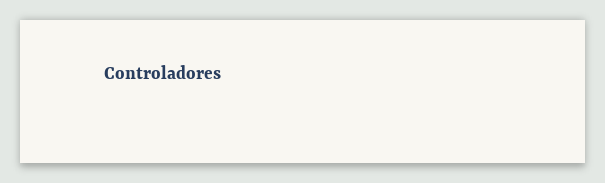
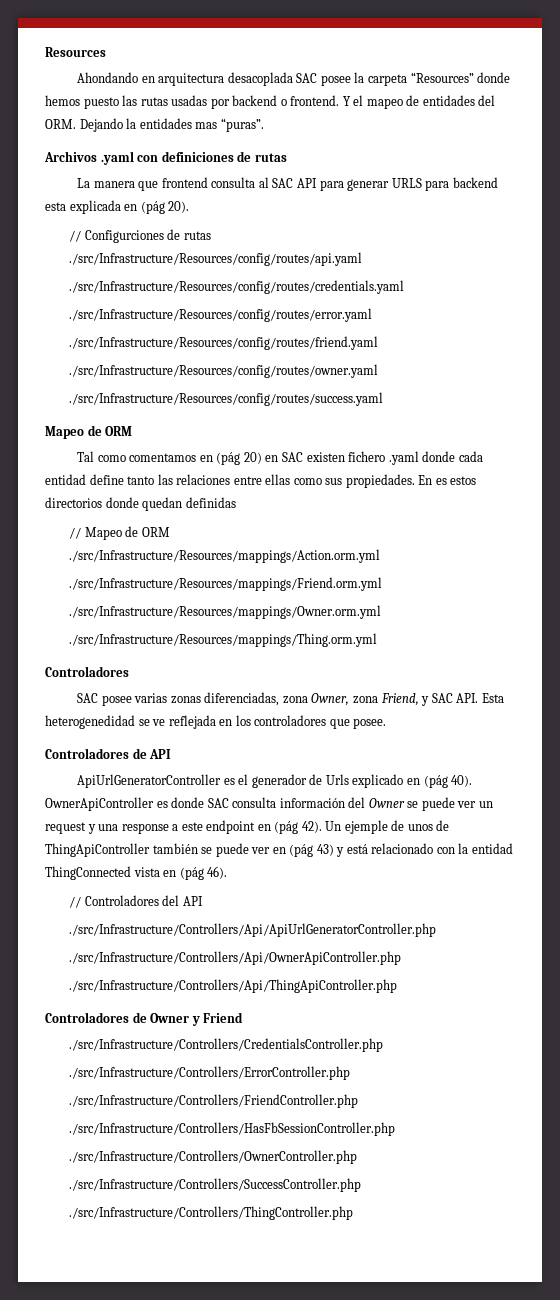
+ Resources
+ Ahondando en arquitectura desacoplada SAC posee la carpeta “Resources” donde hemos puesto las rutas usadas por backend o frontend. Y el mapeo de entidades del ORM. Dejando la entidades mas “puras”.
+ Archivos .yaml con definiciones de rutas
+ La manera que frontend consulta al SAC API para generar URLS para backend esta explicada en (pág 20).
+ // Configurciones de rutas
+ ./src/Infrastructure/Resources/config/routes/api.yaml
+ ./src/Infrastructure/Resources/config/routes/credentials.yaml
+ ./src/Infrastructure/Resources/config/routes/error.yaml
+ ./src/Infrastructure/Resources/config/routes/friend.yaml
+ ./src/Infrastructure/Resources/config/routes/owner.yaml
+ ./src/Infrastructure/Resources/config/routes/success.yaml
+ Mapeo de ORM
+ Tal como comentamos en (pág 20) en SAC existen fichero .yaml donde cada entidad define tanto las relaciones entre ellas como sus propiedades. En es estos directorios donde quedan definidas
+ // Mapeo de ORM
+ ./src/Infrastructure/Resources/mappings/Action.orm.yml
+ ./src/Infrastructure/Resources/mappings/Friend.orm.yml
+ ./src/Infrastructure/Resources/mappings/Owner.orm.yml
+ ./src/Infrastructure/Resources/mappings/Thing.orm.yml
  Controladores
+ SAC posee varias zonas diferenciadas, zona Owner, zona Friend, y SAC API. Esta heterogenedidad se ve reflejada en los controladores que posee.
+ Controladores de API
+ ApiUrlGeneratorController es el generador de Urls explicado en (pág 40). OwnerApiController es donde SAC consulta información del Owner se puede ver un request y una response a este endpoint en (pág 42). Un ejemple de unos de ThingApiController también se puede ver en (pág 43) y está relacionado con la entidad ThingConnected vista en (pág 46).
+ // Controladores del API
+ ./src/Infrastructure/Controllers/Api/ApiUrlGeneratorController.php
+ ./src/Infrastructure/Controllers/Api/OwnerApiController.php
+ ./src/Infrastructure/Controllers/Api/ThingApiController.php
+ Controladores de Owner y Friend
+ ./src/Infrastructure/Controllers/CredentialsController.php
+ ./src/Infrastructure/Controllers/ErrorController.php
+ ./src/Infrastructure/Controllers/FriendController.php
+ ./src/Infrastructure/Controllers/HasFbSessionController.php
+ ./src/Infrastructure/Controllers/OwnerController.php
+ ./src/Infrastructure/Controllers/SuccessController.php
+ ./src/Infrastructure/Controllers/ThingController.php

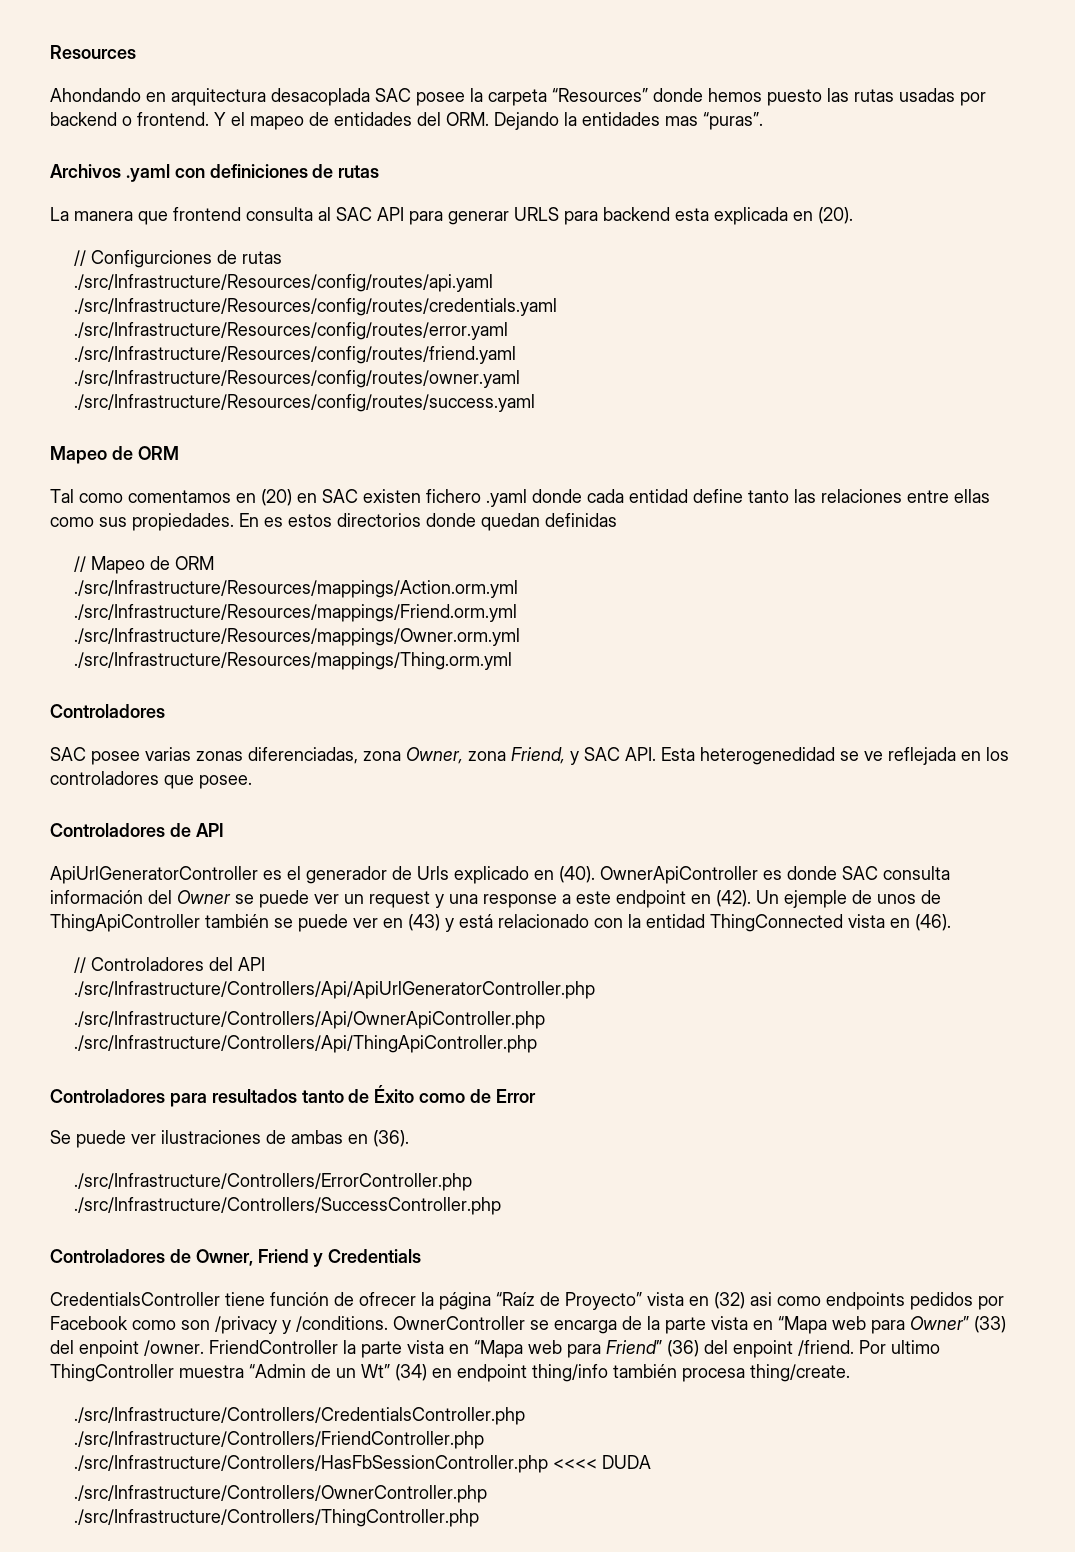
- La manera que frontend consulta al SAC API para generar URLS para backend esta explicada en (pág 20).
+ La manera que frontend consulta al SAC API para generar URLS para backend esta explicada en (20).
- Tal como comentamos en (pág 20) en SAC existen fichero .yaml donde cada entidad define tanto las relaciones entre ellas como sus propiedades.
+ Tal como comentamos en (20) en SAC existen fichero .yaml donde cada entidad define tanto las relaciones entre ellas como sus propiedades.
- ApiUrlGeneratorController es el generador de Urls explicado en (pág 40).
+ ApiUrlGeneratorController es el generador de Urls explicado en (40).
- OwnerApiController es donde SAC consulta información del Owner se puede ver un request y una response a este endpoint en (pág 42).
+ OwnerApiController es donde SAC consulta información del Owner se puede ver un request y una response a este endpoint en (42).
- Un ejemple de unos de ThingApiController también se puede ver en (pág 43) y está relacionado con la entidad ThingConnected vista en (pág 46).
+ Un ejemple de unos de ThingApiController también se puede ver en (43) y está relacionado con la entidad ThingConnected vista en (46).
- Controladores de Owner y Friend
+ Controladores para resultados tanto de Éxito como de Error
+ Se puede ver ilustraciones de ambas en (36).
+ ./src/Infrastructure/Controllers/ErrorController.php
+ ./src/Infrastructure/Controllers/SuccessController.php
+ Controladores de Owner, Friend y Credentials
+ CredentialsController tiene función de ofrecer la página “Raíz de Proyecto” vista en (32) asi como endpoints pedidos por Facebook como son /privacy y /conditions. OwnerController se encarga de la parte vista en “Mapa web para Owner” (33) del enpoint /owner. FriendController la parte vista en “Mapa web para Friend” (36) del enpoint /friend. Por ultimo ThingController muestra “Admin de un Wt” (34) en endpoint thing/info también procesa thing/create.
- ./src/Infrastructure/Controllers/ErrorController.php
- ./src/Infrastructure/Controllers/HasFbSessionController.php
+ ./src/Infrastructure/Controllers/HasFbSessionController.php <<<< DUDA
- ./src/Infrastructure/Controllers/SuccessController.php

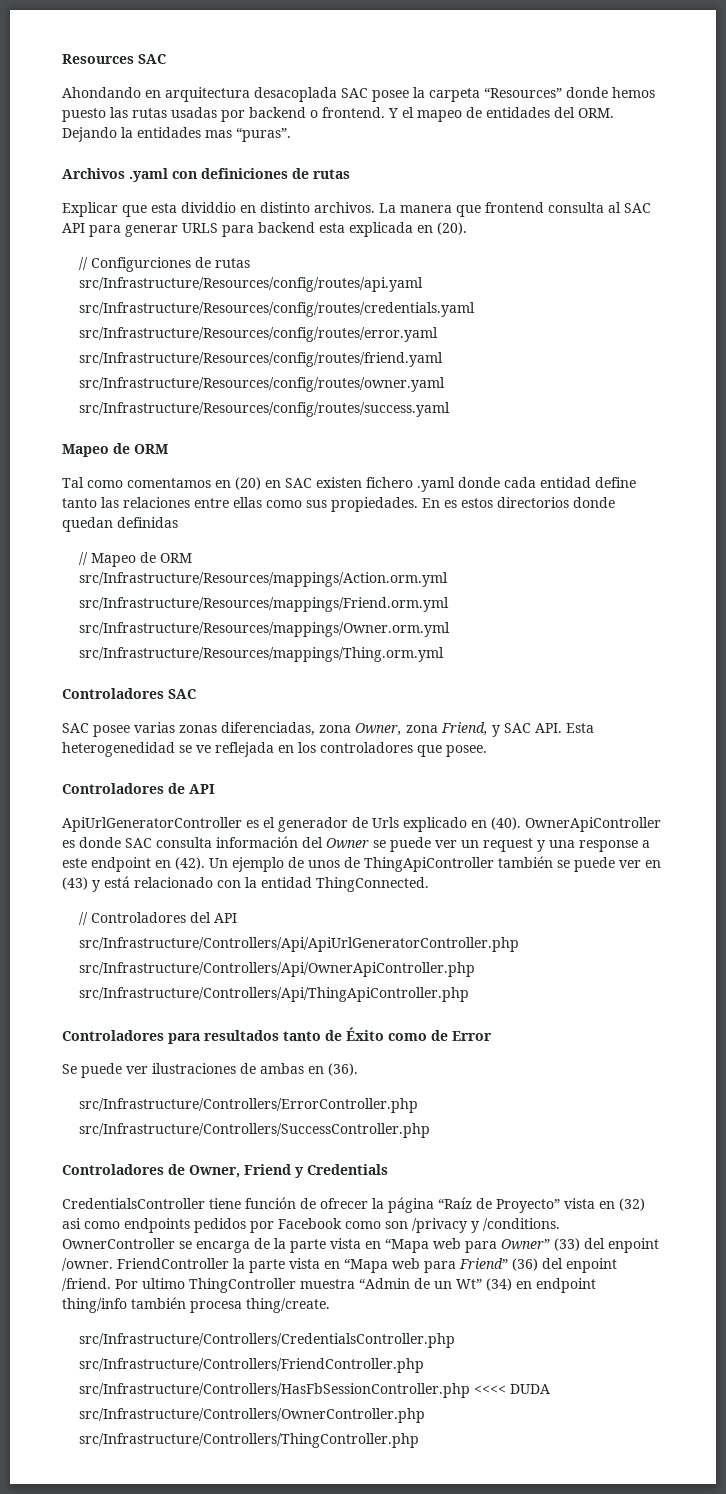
- Resources
+ Resources SAC
+ Explicar que esta dividdio en distinto archivos.
- ./src/Infrastructure/Resources/config/routes/api.yaml
- ./src/Infrastructure/Resources/config/routes/credentials.yaml
- ./src/Infrastructure/Resources/config/routes/error.yaml
- ./src/Infrastructure/Resources/config/routes/friend.yaml
- ./src/Infrastructure/Resources/config/routes/owner.yaml
- ./src/Infrastructure/Resources/config/routes/success.yaml
+ src/Infrastructure/Resources/config/routes/api.yaml
+ src/Infrastructure/Resources/config/routes/credentials.yaml
+ src/Infrastructure/Resources/config/routes/error.yaml
+ src/Infrastructure/Resources/config/routes/friend.yaml
+ src/Infrastructure/Resources/config/routes/owner.yaml
+ src/Infrastructure/Resources/config/routes/success.yaml
- ./src/Infrastructure/Resources/mappings/Action.orm.yml
- ./src/Infrastructure/Resources/mappings/Friend.orm.yml
- ./src/Infrastructure/Resources/mappings/Owner.orm.yml
- ./src/Infrastructure/Resources/mappings/Thing.orm.yml
- Controladores
+ src/Infrastructure/Resources/mappings/Action.orm.yml
+ src/Infrastructure/Resources/mappings/Friend.orm.yml
+ src/Infrastructure/Resources/mappings/Owner.orm.yml
+ src/Infrastructure/Resources/mappings/Thing.orm.yml
+ Controladores SAC
- Un ejemple de unos de ThingApiController también se puede ver en (43) y está relacionado con la entidad ThingConnected vista en (46).
+ Un ejemplo de unos de ThingApiController también se puede ver en (43) y está relacionado con la entidad ThingConnected.
- ./src/Infrastructure/Controllers/Api/ApiUrlGeneratorController.php
- ./src/Infrastructure/Controllers/Api/OwnerApiController.php
- ./src/Infrastructure/Controllers/Api/ThingApiController.php
+ src/Infrastructure/Controllers/Api/ApiUrlGeneratorController.php
+ src/Infrastructure/Controllers/Api/OwnerApiController.php
+ src/Infrastructure/Controllers/Api/ThingApiController.php
- ./src/Infrastructure/Controllers/ErrorController.php
- ./src/Infrastructure/Controllers/SuccessController.php
+ src/Infrastructure/Controllers/ErrorController.php
+ src/Infrastructure/Controllers/SuccessController.php
- ./src/Infrastructure/Controllers/CredentialsController.php
- ./src/Infrastructure/Controllers/FriendController.php
- ./src/Infrastructure/Controllers/HasFbSessionController.php <<<< DUDA
+ src/Infrastructure/Controllers/CredentialsController.php
+ src/Infrastructure/Controllers/FriendController.php
+ src/Infrastructure/Controllers/HasFbSessionController.php <<<< DUDA
- ./src/Infrastructure/Controllers/OwnerController.php
- ./src/Infrastructure/Controllers/ThingController.php
+ src/Infrastructure/Controllers/OwnerController.php
+ src/Infrastructure/Controllers/ThingController.php

